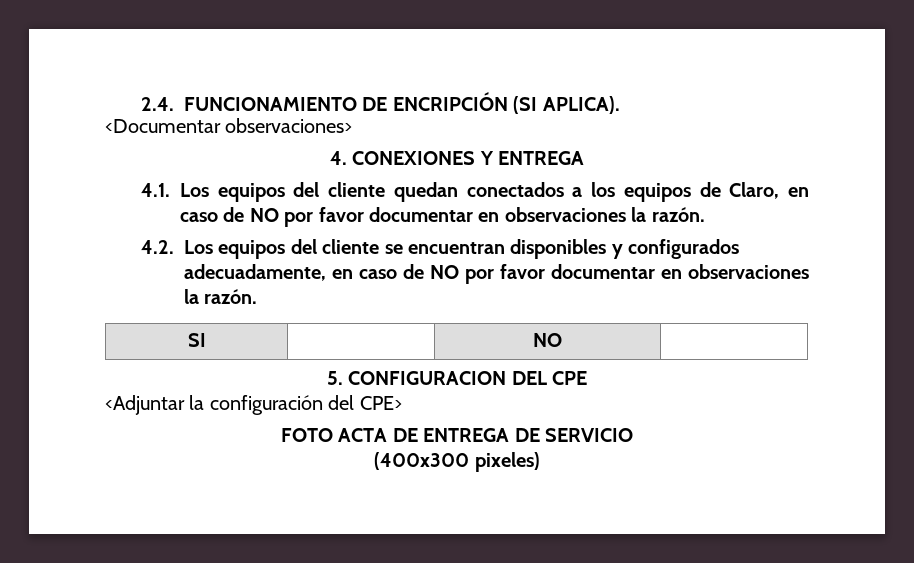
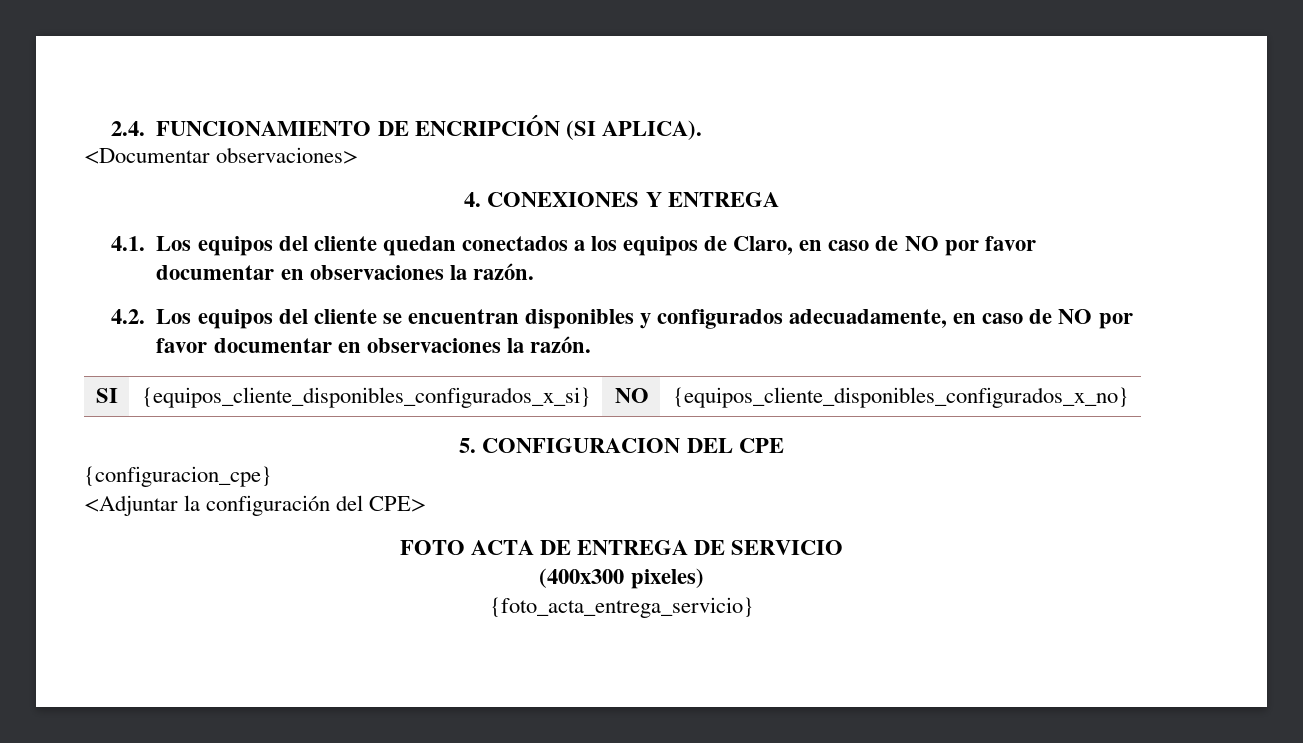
- SI | | NO |
+ SI | {equipos_cliente_disponibles_configurados_x_si} | NO | {equipos_cliente_disponibles_configurados_x_no}
+ {configuracion_cpe}
+ {foto_acta_entrega_servicio}

